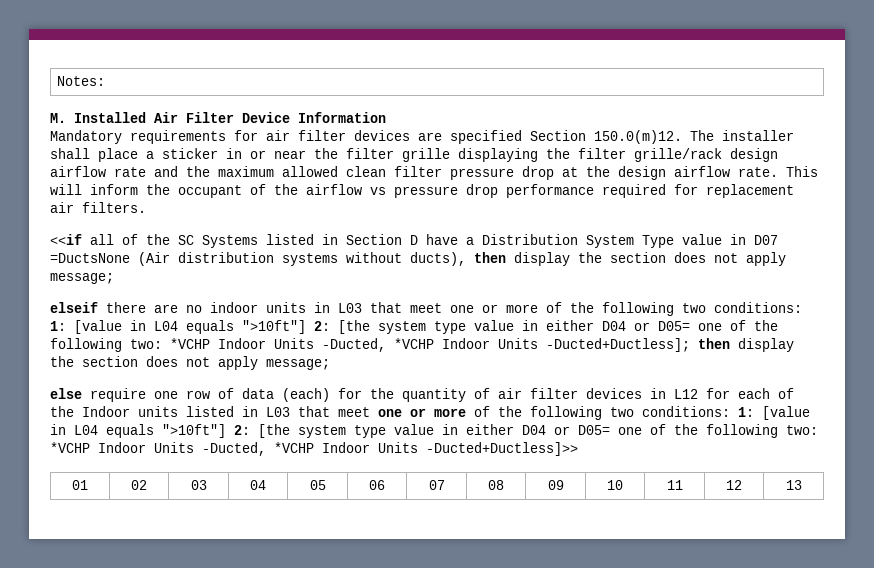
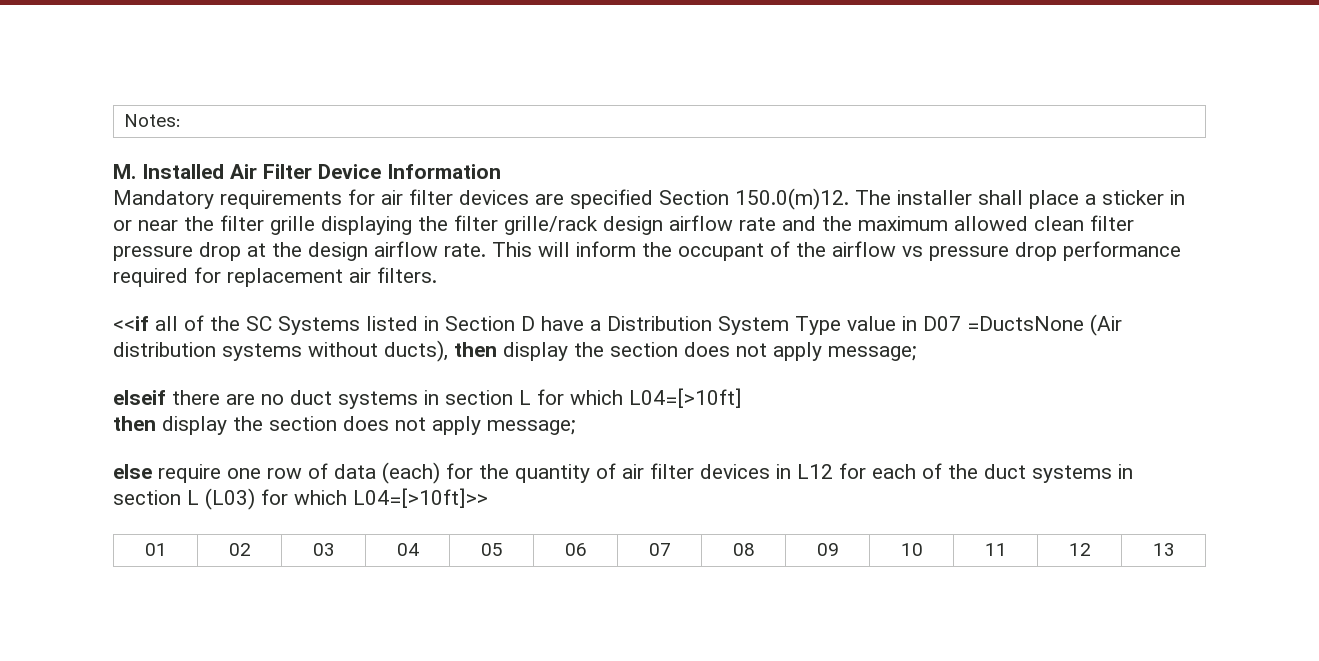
- elseif there are no indoor units in L03 that meet one or more of the following two conditions: 1: [value in L04 equals ">10ft"] 2: [the system type value in either D04 or D05= one of the following two: *VCHP Indoor Units -Ducted, *VCHP Indoor Units -Ducted+Ductless]; then display the section does not apply message;
+ elseif there are no duct systems in section L for which L04=[>10ft]
+ then display the section does not apply message;
- else require one row of data (each) for the quantity of air filter devices in L12 for each of the Indoor units listed in L03 that meet one or more of the following two conditions: 1: [value in L04 equals ">10ft"] 2: [the system type value in either D04 or D05= one of the following two: *VCHP Indoor Units -Ducted, *VCHP Indoor Units -Ducted+Ductless]>>
+ else require one row of data (each) for the quantity of air filter devices in L12 for each of the duct systems in section L (L03) for which L04=[>10ft]>>

